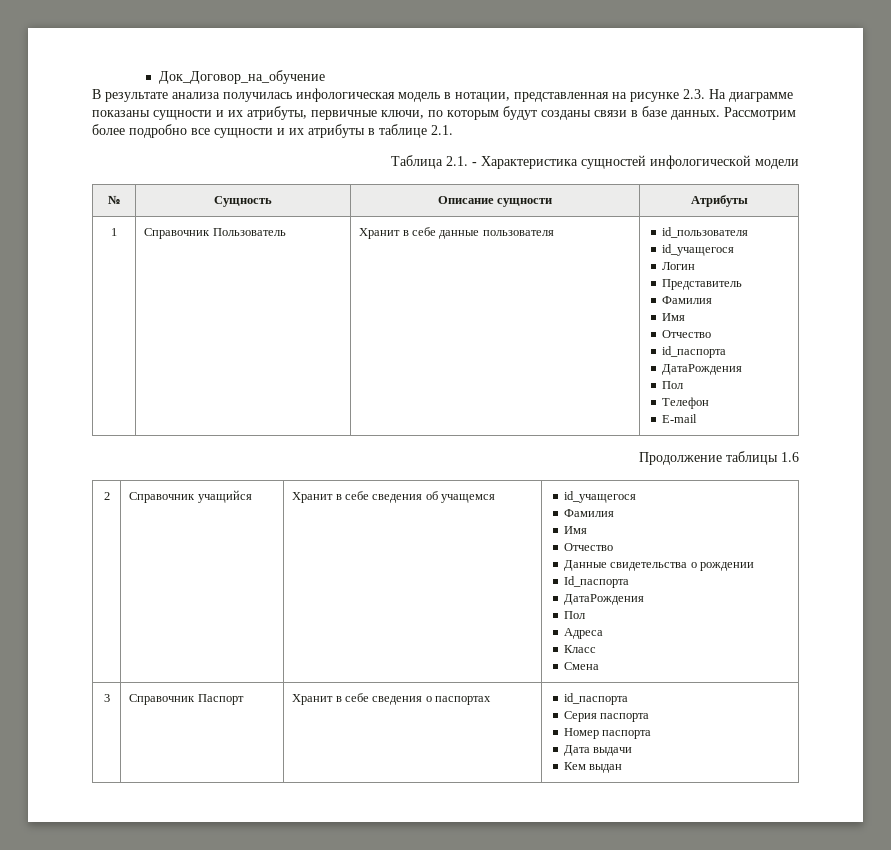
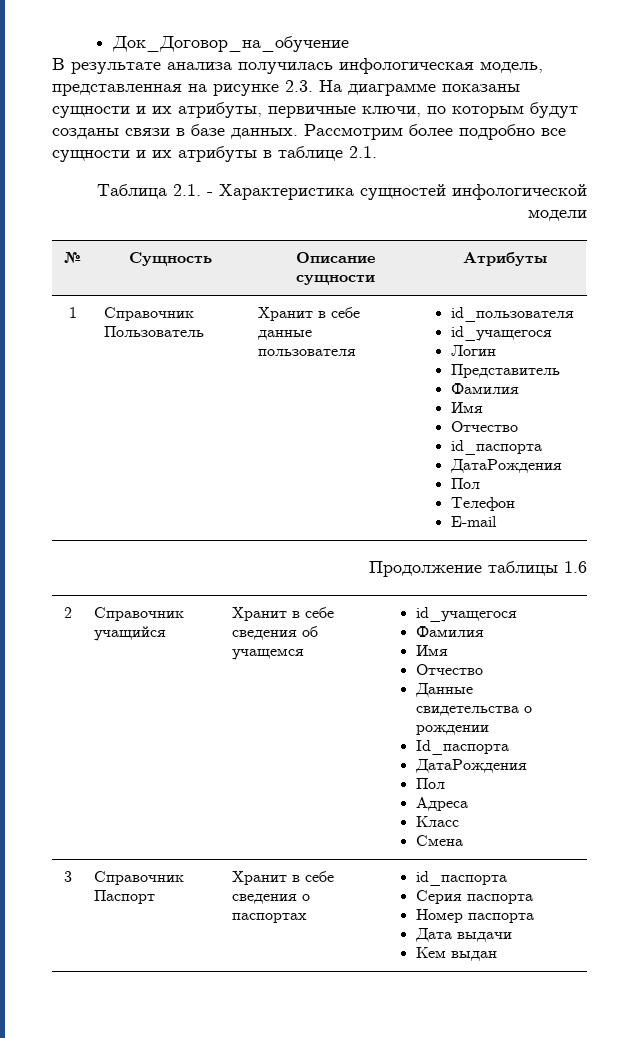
- В результате анализа получилась инфологическая модель в нотации, представленная на рисунке 2.3. На диаграмме показаны сущности и их атрибуты, первичные ключи, по которым будут созданы связи в базе данных.
+ В результате анализа получилась инфологическая модель, представленная на рисунке 2.3. На диаграмме показаны сущности и их атрибуты, первичные ключи, по которым будут созданы связи в базе данных.

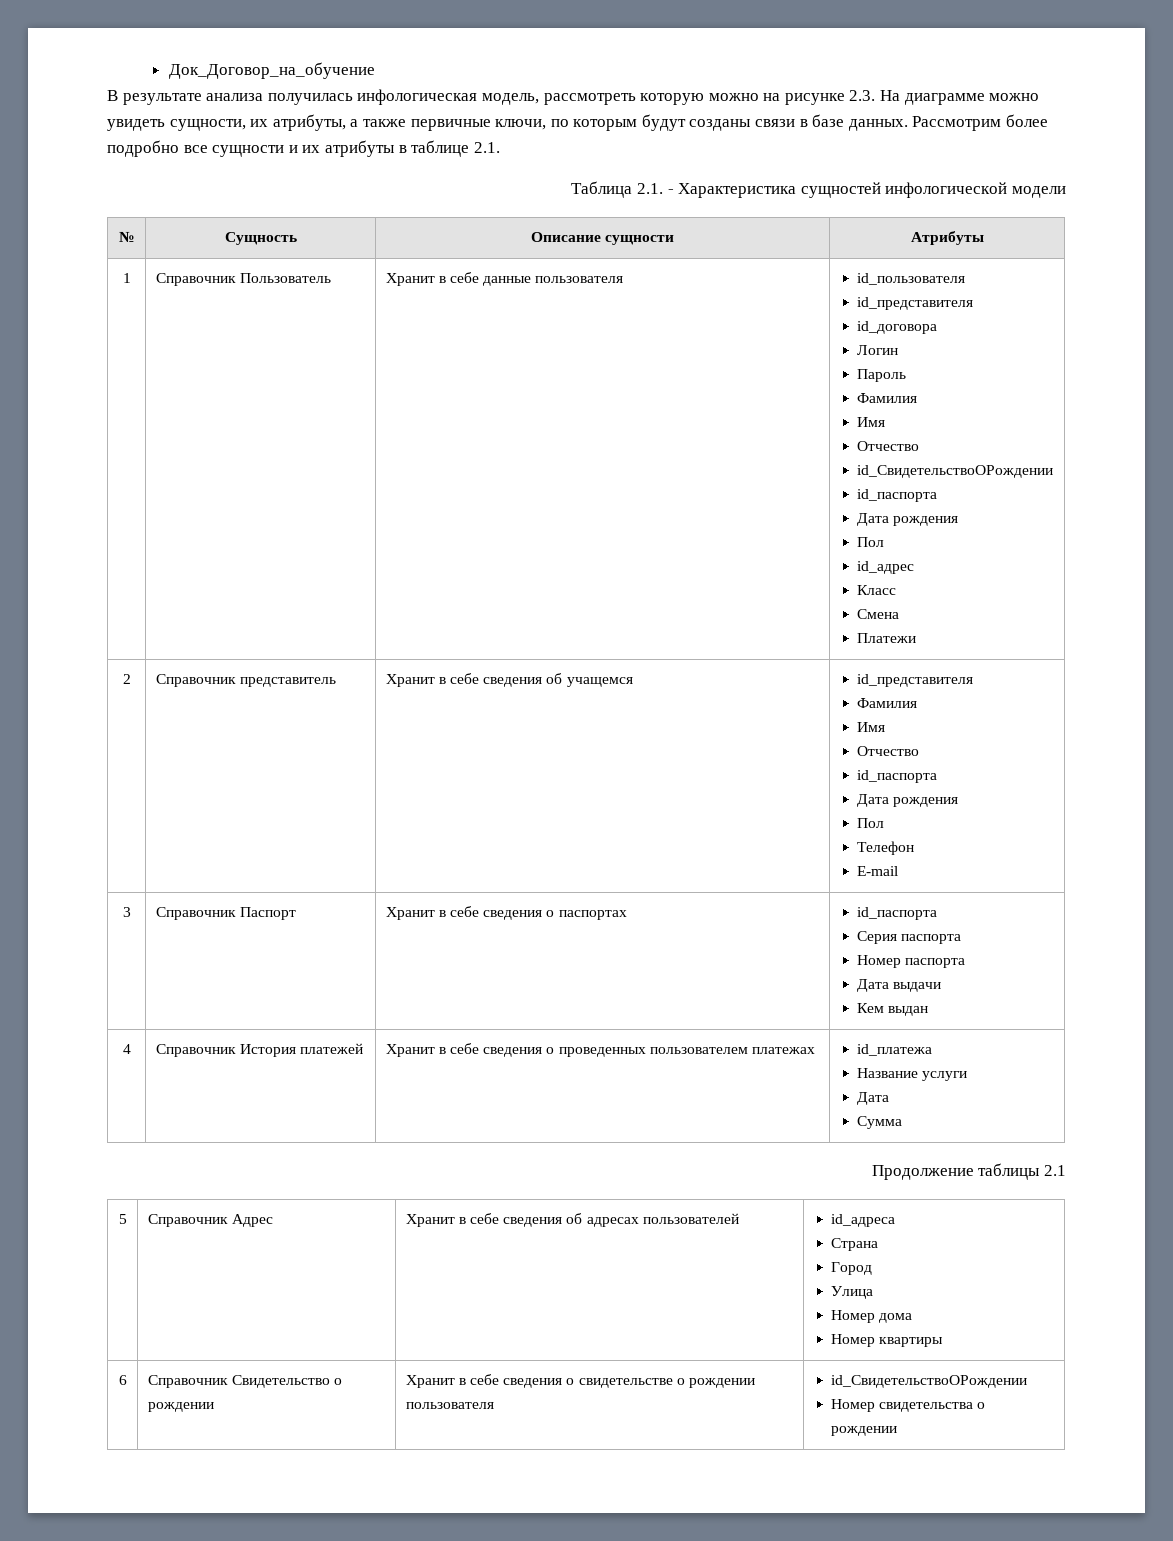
- В результате анализа получилась инфологическая модель, представленная на рисунке 2.3. На диаграмме показаны сущности и их атрибуты, первичные ключи, по которым будут созданы связи в базе данных.
+ В результате анализа получилась инфологическая модель, рассмотреть которую можно на рисунке 2.3. На диаграмме можно увидеть сущности, их атрибуты, а также первичные ключи, по которым будут созданы связи в базе данных.
  1 | Справочник Пользователь | Хранит в себе данные пользователя | id_пользователя
- id_учащегося
+ id_представителя
+ id_договора
  Логин
- Представитель
+ Пароль
+ Фамилия
+ Имя
+ Отчество
+ id_СвидетельствоОРождении
+ id_паспорта
+ Дата рождения
+ Пол
+ id_адрес
+ Класс
+ Смена
+ Платежи
+ 2 | Справочник представитель | Хранит в себе сведения об учащемся | id_представителя
  Фамилия
  Имя
  Отчество
  id_паспорта
- ДатаРождения
+ Дата рождения
- Продолжение таблицы 1.6
- 2 | Справочник учащийся | Хранит в себе сведения об учащемся | id_учащегося
- Фамилия
- Имя
- Отчество
- Данные свидетельства о рождении
- Id_паспорта
- ДатаРождения
- Пол
- Адреса
- Класс
- Смена
+ 4 | Справочник История платежей | Хранит в себе сведения о проведенных пользователем платежах | id_платежа
+ Название услуги
+ Дата
+ Сумма
+ Продолжение таблицы 2.1
+ 5 | Справочник Адрес | Хранит в себе сведения об адресах пользователей | id_адреса
+ Страна
+ Город
+ Улица
+ Номер дома
+ Номер квартиры
+ 6 | Справочник Свидетельство о рождении | Хранит в себе сведения о свидетельстве о рождении пользователя | id_СвидетельствоОРождении
+ Номер свидетельства о рождении

